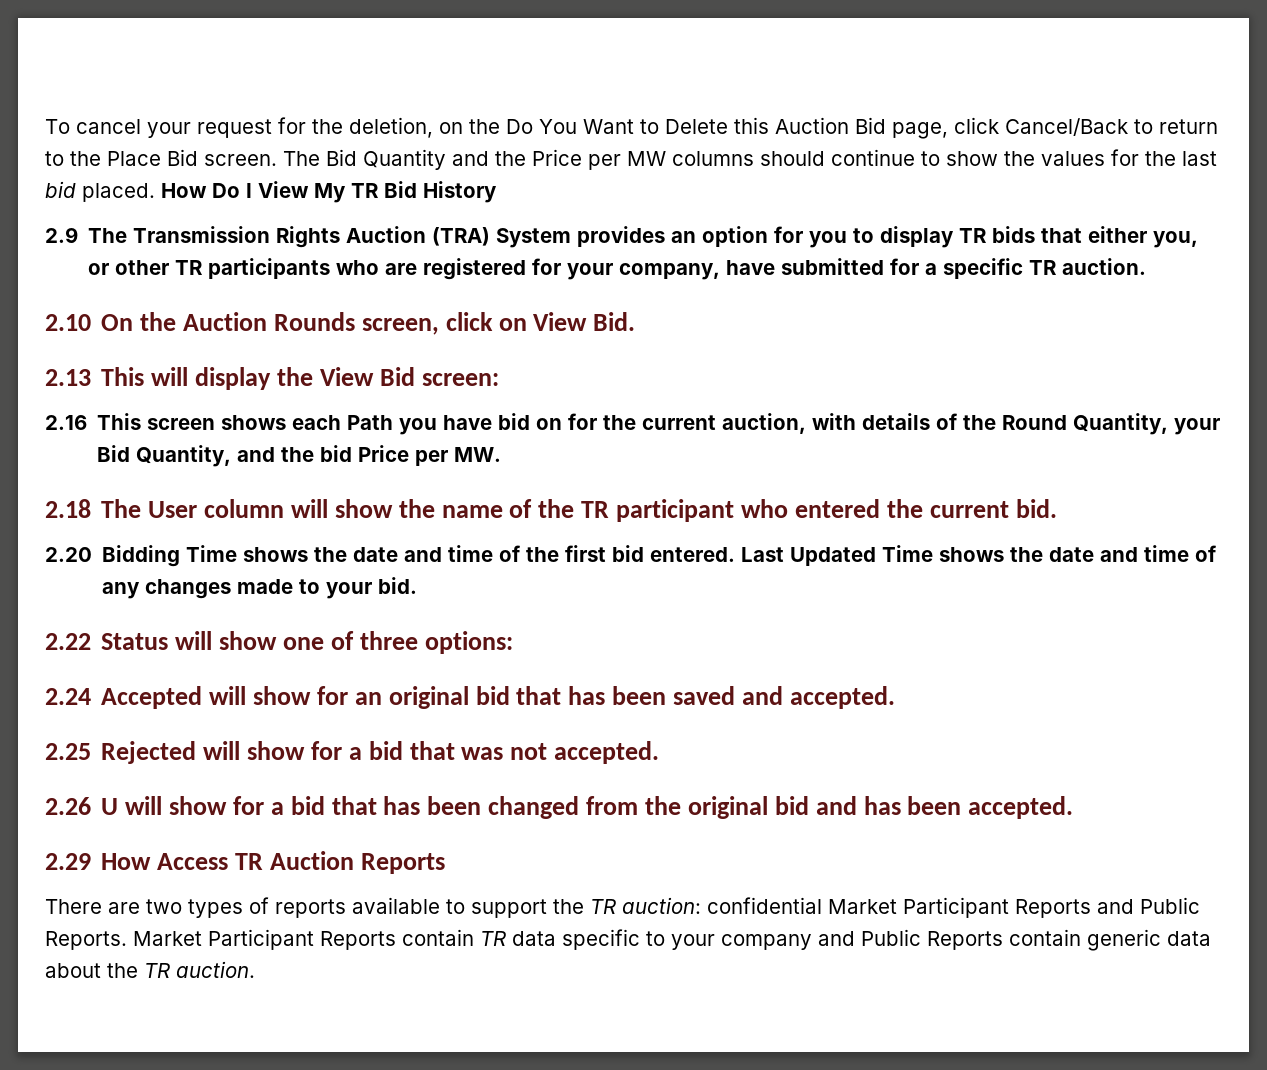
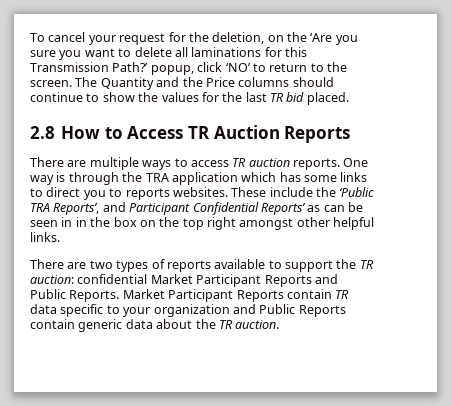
- To cancel your request for the deletion, on the Do You Want to Delete this Auction Bid page, click Cancel/Back to return to the Place Bid screen.
+ To cancel your request for the deletion, on the ‘Are you sure you want to delete all laminations for this Transmission Path?’ popup, click ‘NO’ to return to the screen.
- The Bid Quantity and the Price per MW columns should continue to show the values for the last bid placed. How Do I View My TR Bid History
- 2.9 The Transmission Rights Auction (TRA) System provides an option for you to display TR bids that either you, or other TR participants who are registered for your company, have submitted for a specific TR auction.
- 2.10 On the Auction Rounds screen, click on View Bid.
- 2.13 This will display the View Bid screen:
- 2.16 This screen shows each Path you have bid on for the current auction, with details of the Round Quantity, your Bid Quantity, and the bid Price per MW.
- 2.18 The User column will show the name of the TR participant who entered the current bid.
- 2.20 Bidding Time shows the date and time of the first bid entered. Last Updated Time shows the date and time of any changes made to your bid.
- 2.22 Status will show one of three options:
- 2.24 Accepted will show for an original bid that has been saved and accepted.
- 2.25 Rejected will show for a bid that was not accepted.
- 2.26 U will show for a bid that has been changed from the original bid and has been accepted.
- 2.29 How Access TR Auction Reports
+ The Quantity and the Price columns should continue to show the values for the last TR bid placed.
+ 2.8 How to Access TR Auction Reports
+ There are multiple ways to access TR auction reports. One way is through the TRA application which has some links to direct you to reports websites. These include the ‘Public TRA Reports’, and Participant Confidential Reports’ as can be seen in in the box on the top right amongst other helpful links.
- Market Participant Reports contain TR data specific to your company and Public Reports contain generic data about the TR auction.
+ Market Participant Reports contain TR data specific to your organization and Public Reports contain generic data about the TR auction.

